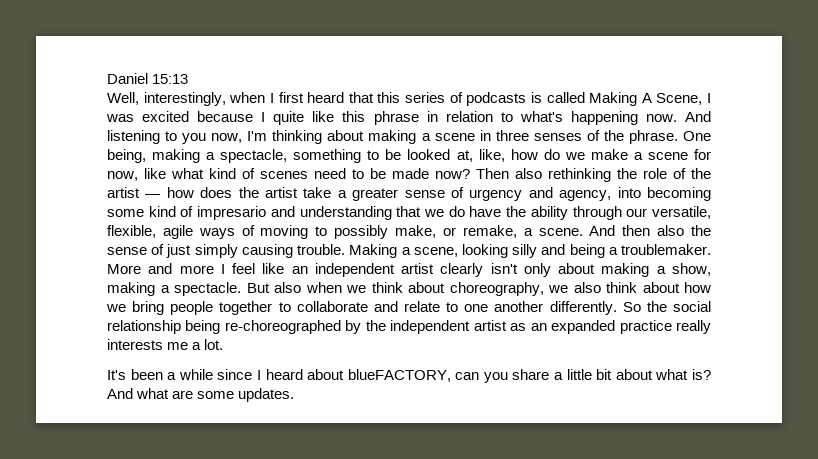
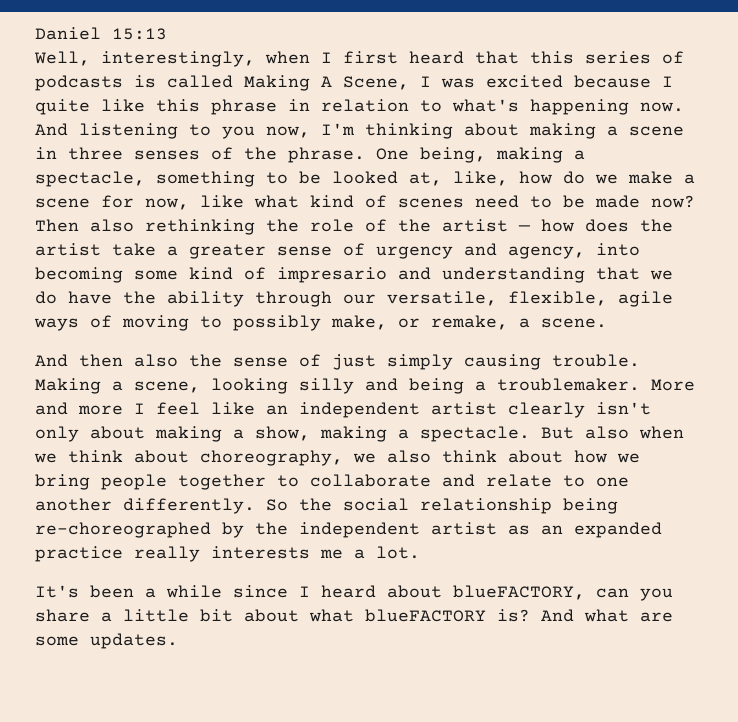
- Then also rethinking the role of the artist — how does the artist take a greater sense of urgency and agency, into becoming some kind of impresario and understanding that we do have the ability through our versatile, flexible, agile ways of moving to possibly make, or remake, a scene. And then also the sense of just simply causing trouble.
+ Then also rethinking the role of the artist — how does the artist take a greater sense of urgency and agency, into becoming some kind of impresario and understanding that we do have the ability through our versatile, flexible, agile ways of moving to possibly make, or remake, a scene.
+ And then also the sense of just simply causing trouble.
- It's been a while since I heard about blueFACTORY, can you share a little bit about what is?
+ It's been a while since I heard about blueFACTORY, can you share a little bit about what blueFACTORY is?

